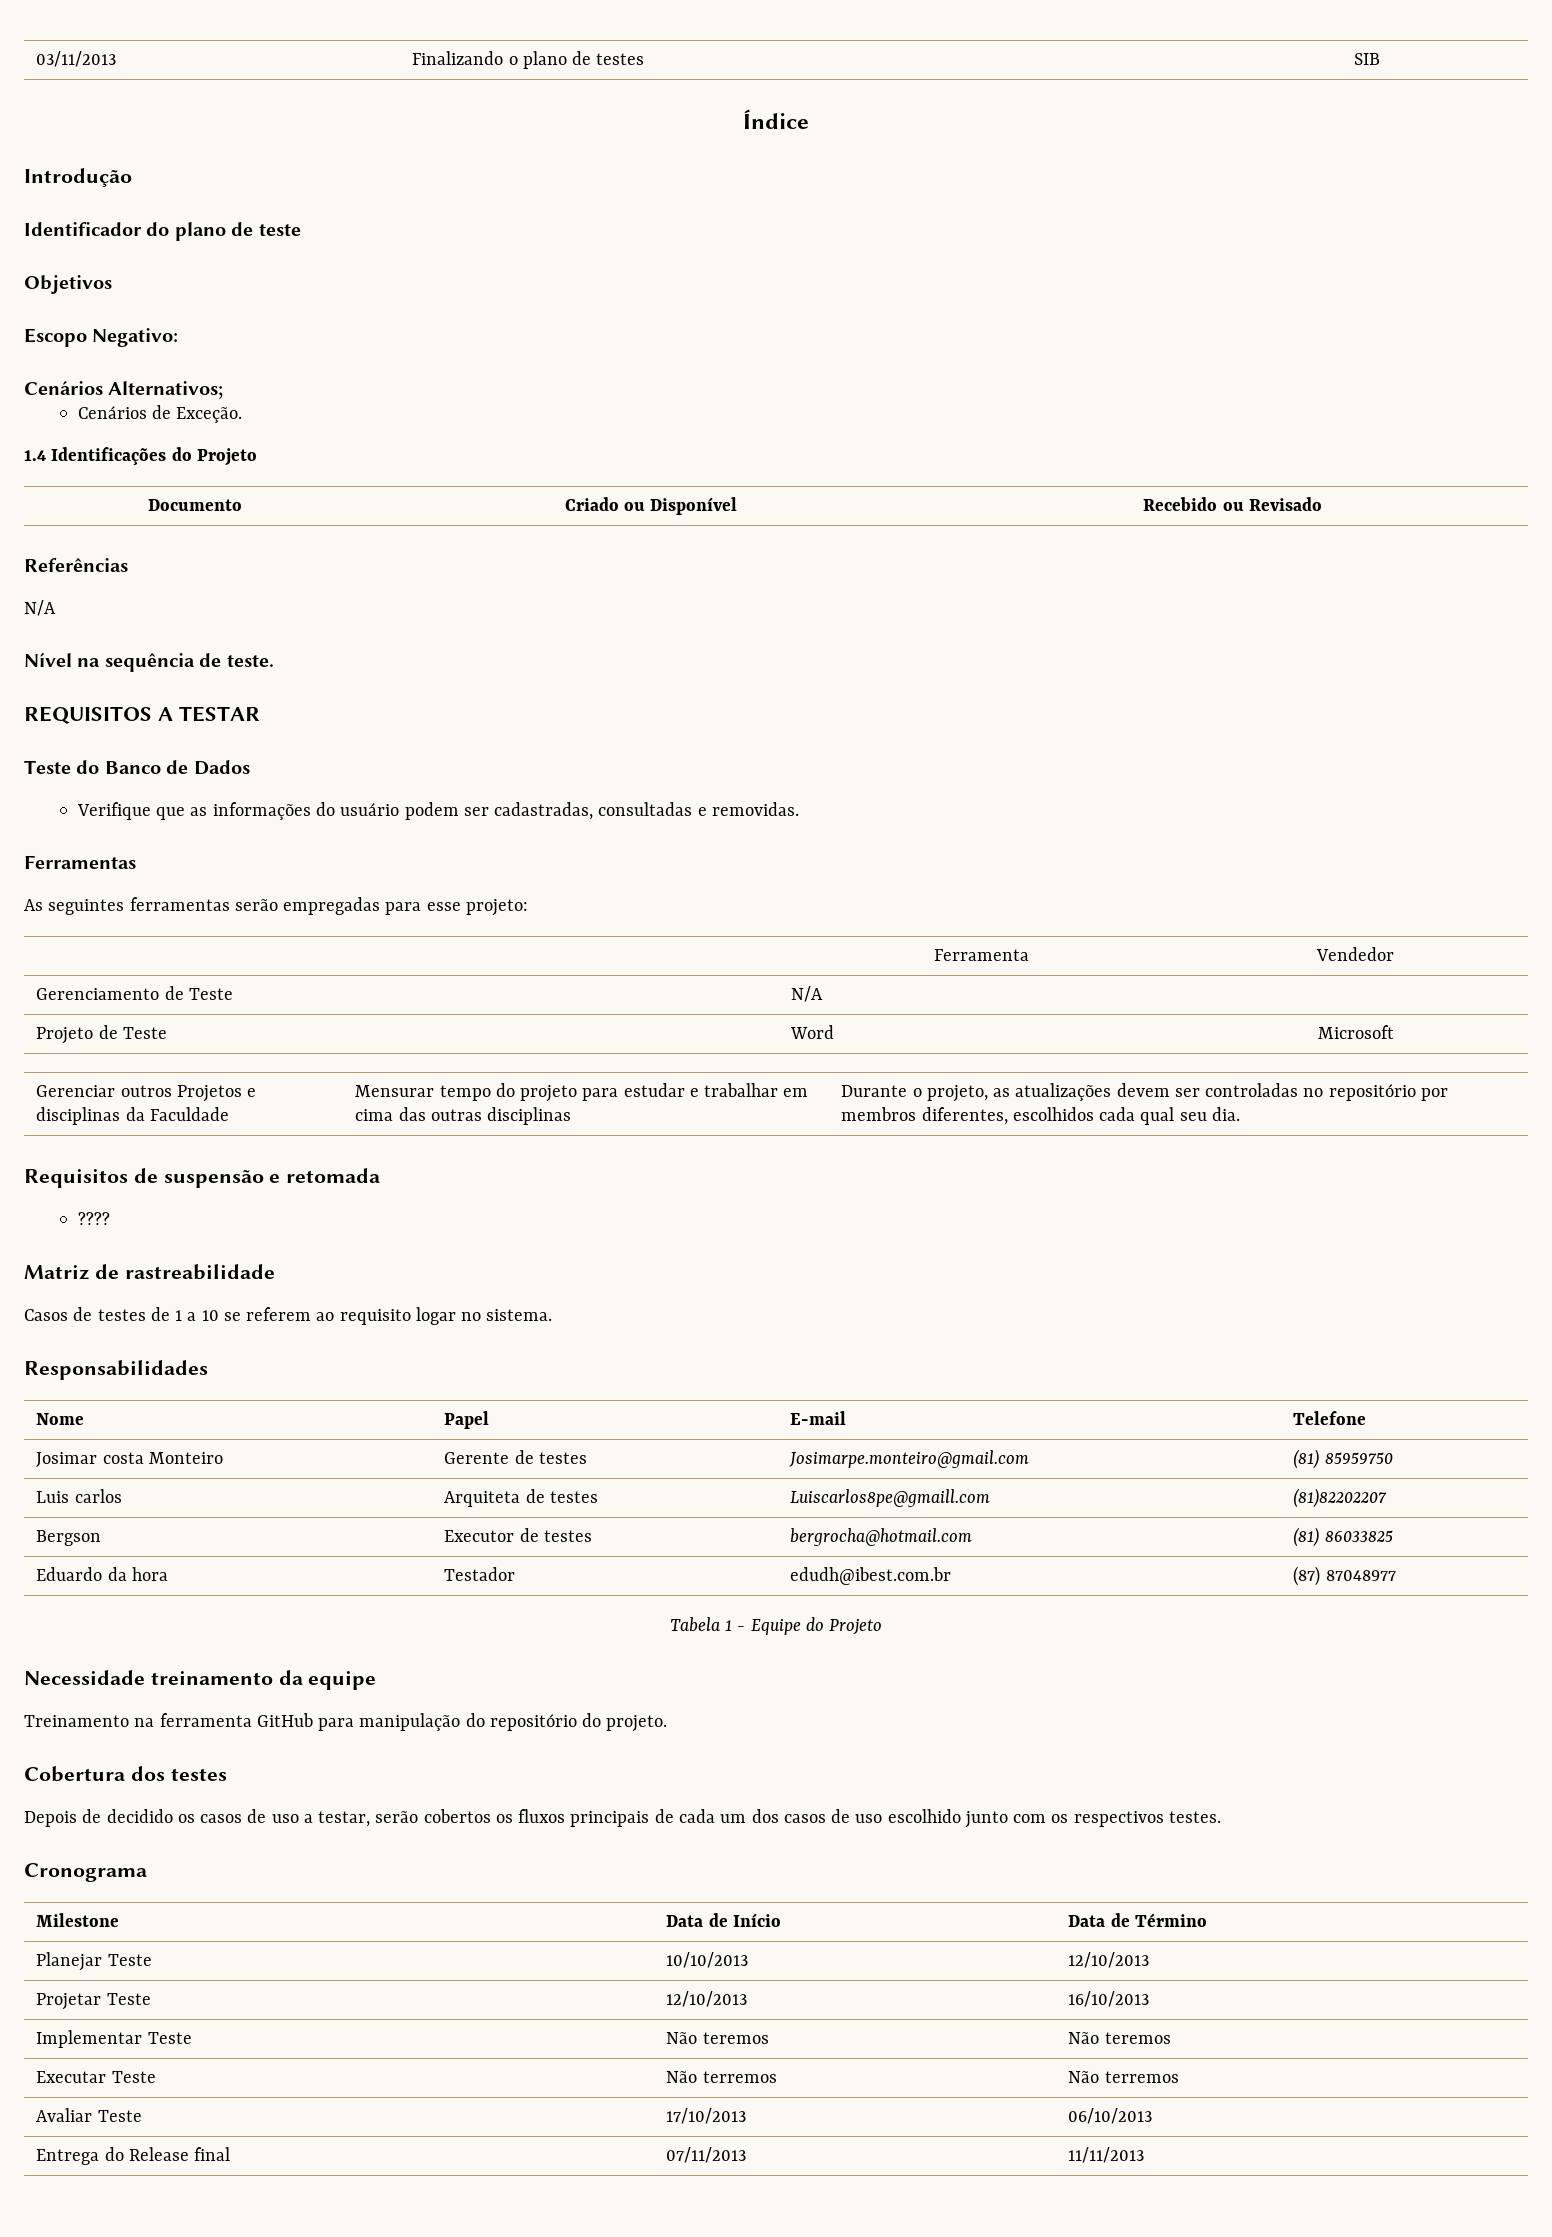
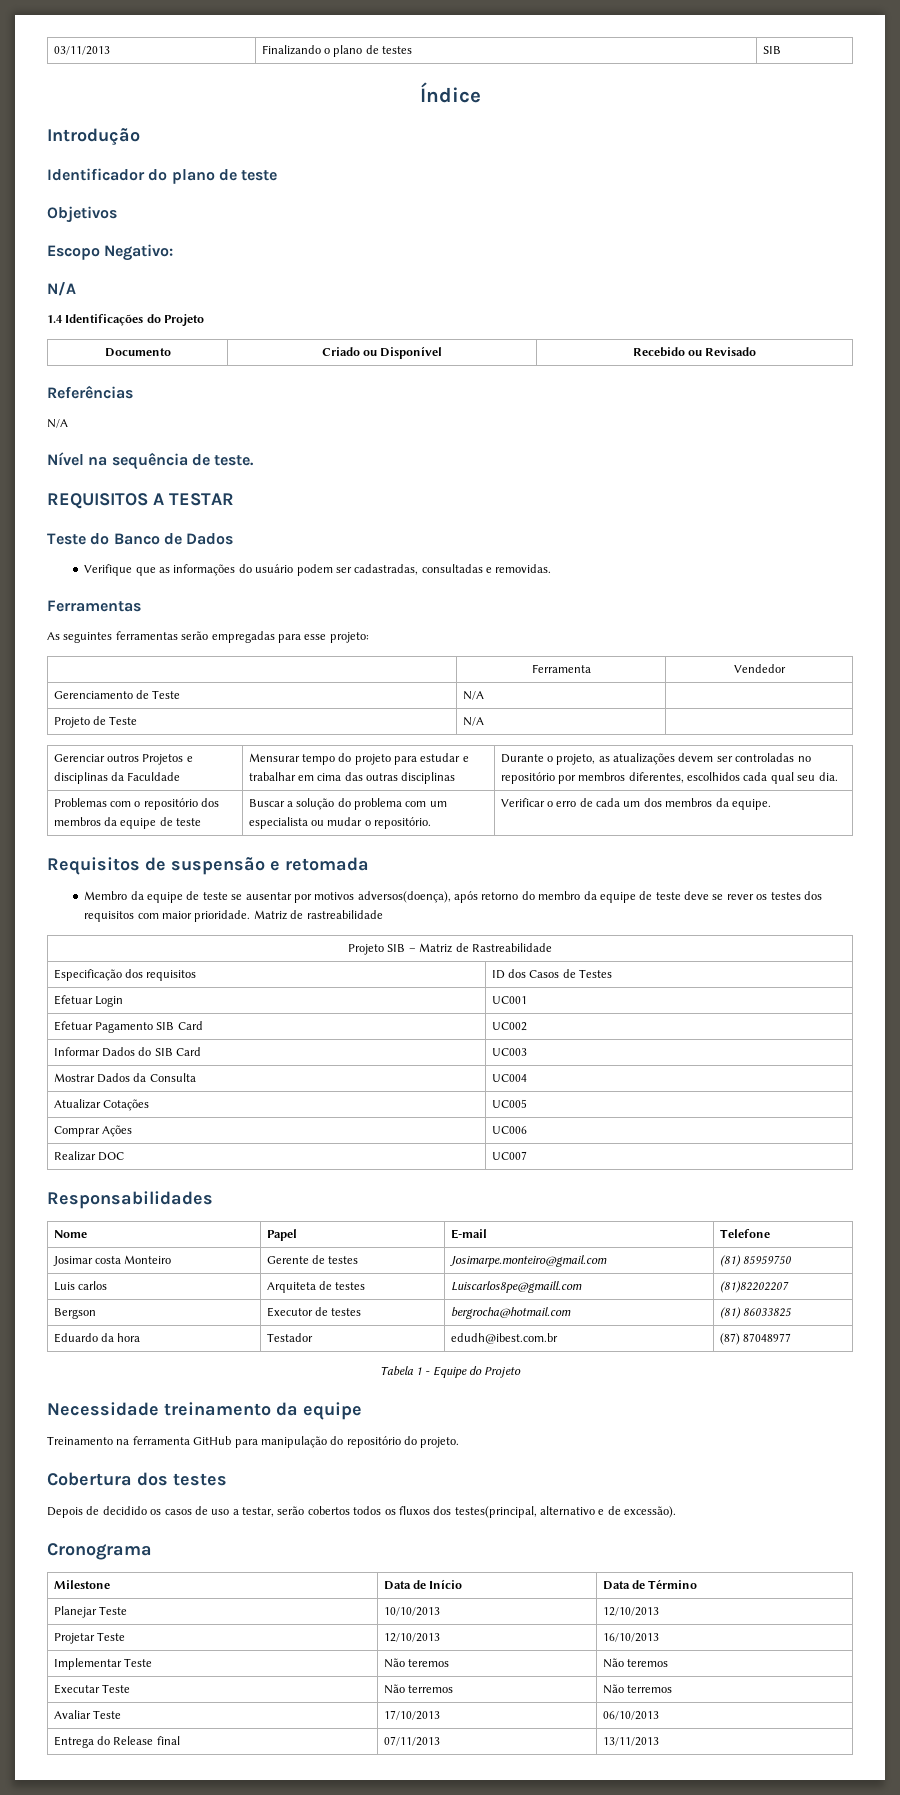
  Escopo Negativo:
- Cenários Alternativos;
- Cenários de Exceção.
+ N/A
- Projeto de Teste | Word | Microsoft
+ Projeto de Teste | N/A |
+ Problemas com o repositório dos membros da equipe de teste | Buscar a solução do problema com um especialista ou mudar o repositório. | Verificar o erro de cada um dos membros da equipe.
- ????
- Matriz de rastreabilidade
- Casos de testes de 1 a 10 se referem ao requisito logar no sistema.
+ Membro da equipe de teste se ausentar por motivos adversos(doença), após retorno do membro da equipe de teste deve se rever os testes dos requisitos com maior prioridade. Matriz de rastreabilidade
+ Projeto SIB – Matriz de Rastreabilidade
+ Especificação dos requisitos | ID dos Casos de Testes
+ Efetuar Login | UC001
+ Efetuar Pagamento SIB Card | UC002
+ Informar Dados do SIB Card | UC003
+ Mostrar Dados da Consulta | UC004
+ Atualizar Cotações | UC005
+ Comprar Ações | UC006
+ Realizar DOC | UC007
- Depois de decidido os casos de uso a testar, serão cobertos os fluxos principais de cada um dos casos de uso escolhido junto com os respectivos testes.
+ Depois de decidido os casos de uso a testar, serão cobertos todos os fluxos dos testes(principal, alternativo e de excessão).
- Entrega do Release final | 07/11/2013 | 11/11/2013
+ Entrega do Release final | 07/11/2013 | 13/11/2013

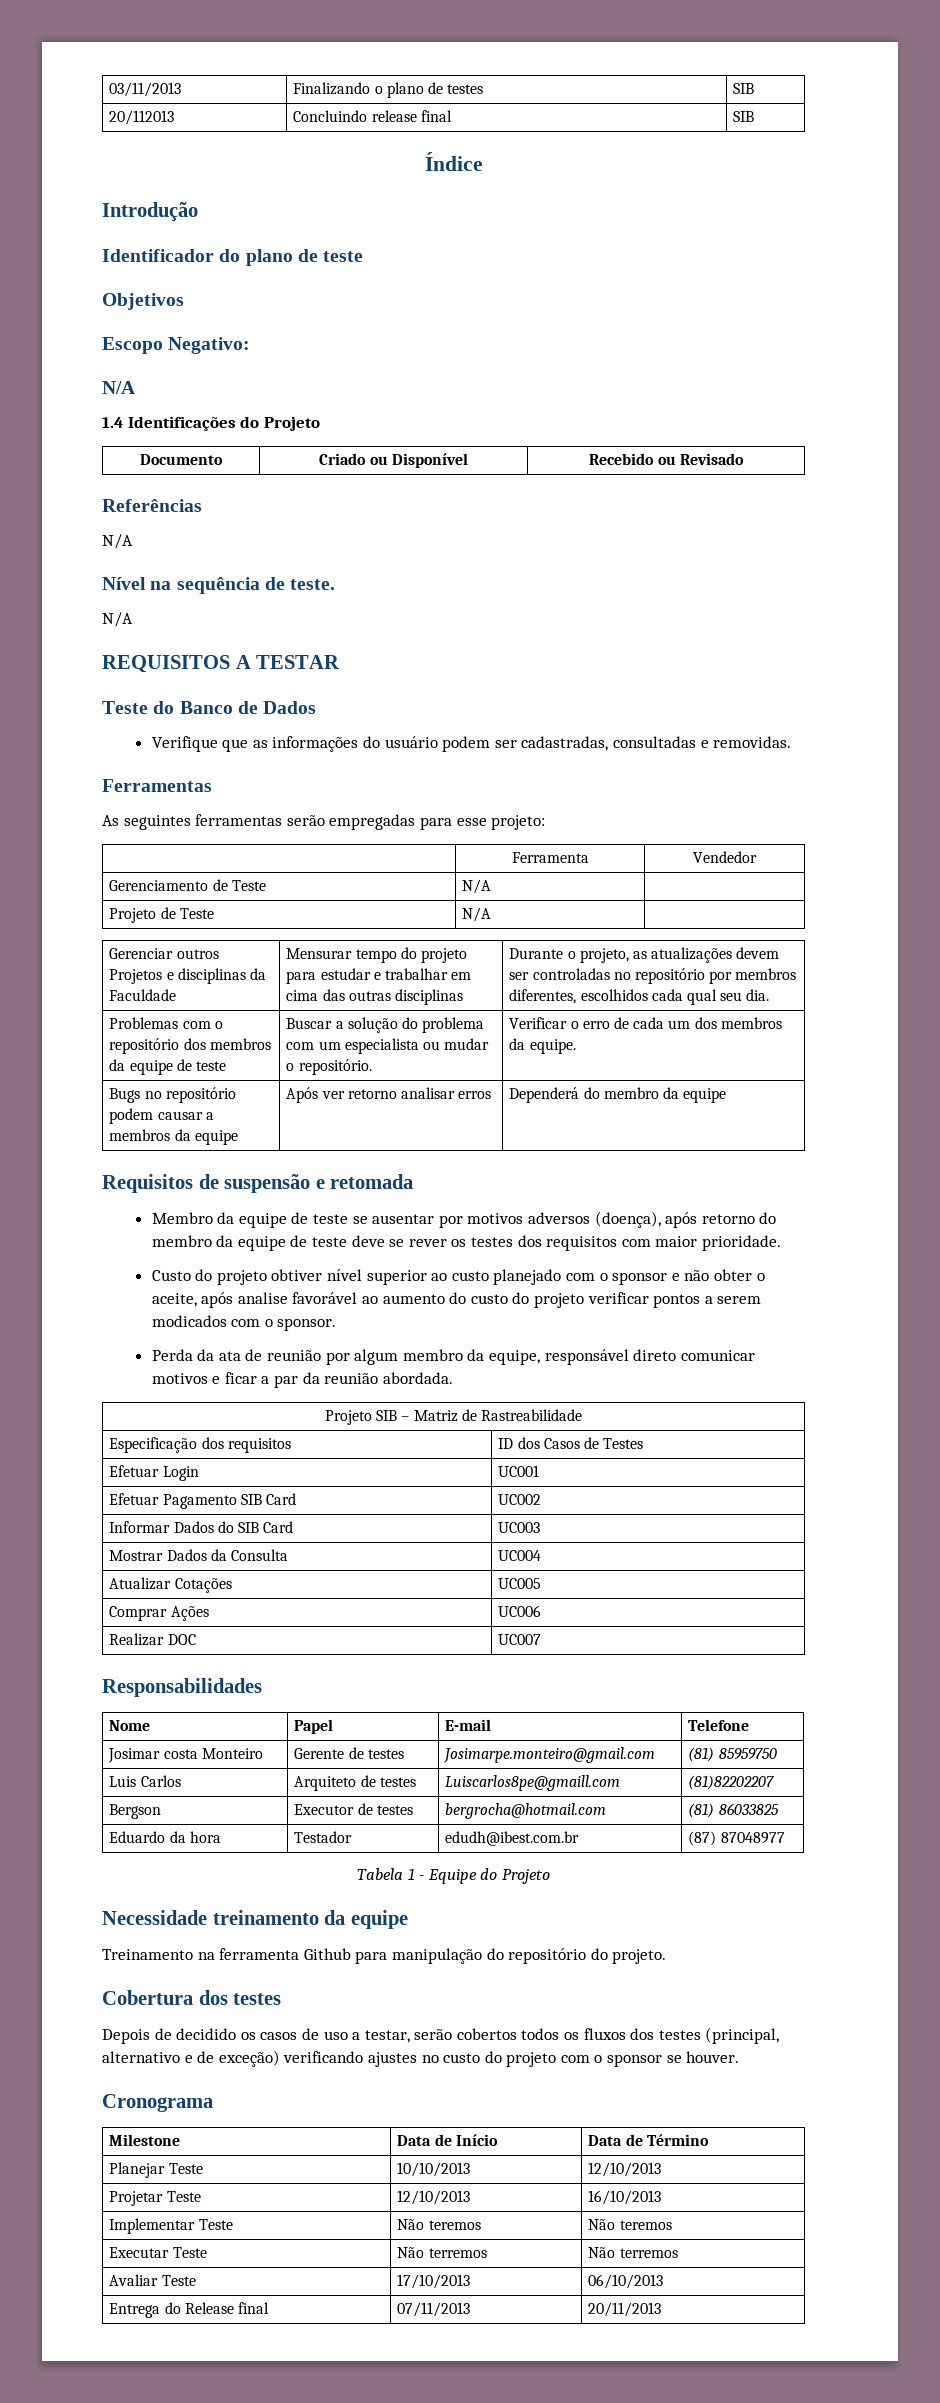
+ 20/112013 | Concluindo release final | SIB
  Nível na sequência de teste.
+ N/A
+ Bugs no repositório podem causar a membros da equipe | Após ver retorno analisar erros | Dependerá do membro da equipe
- Membro da equipe de teste se ausentar por motivos adversos(doença), após retorno do membro da equipe de teste deve se rever os testes dos requisitos com maior prioridade. Matriz de rastreabilidade
+ Membro da equipe de teste se ausentar por motivos adversos (doença), após retorno do membro da equipe de teste deve se rever os testes dos requisitos com maior prioridade.
+ Custo do projeto obtiver nível superior ao custo planejado com o sponsor e não obter o aceite, após analise favorável ao aumento do custo do projeto verificar pontos a serem modicados com o sponsor.
+ Perda da ata de reunião por algum membro da equipe, responsável direto comunicar motivos e ficar a par da reunião abordada.
- Luis carlos | Arquiteta de testes | Luiscarlos8pe@gmaill.com | (81)82202207
+ Luis Carlos | Arquiteto de testes | Luiscarlos8pe@gmaill.com | (81)82202207
- Treinamento na ferramenta GitHub para manipulação do repositório do projeto.
+ Treinamento na ferramenta Github para manipulação do repositório do projeto.
- Depois de decidido os casos de uso a testar, serão cobertos todos os fluxos dos testes(principal, alternativo e de excessão).
+ Depois de decidido os casos de uso a testar, serão cobertos todos os fluxos dos testes (principal, alternativo e de exceção) verificando ajustes no custo do projeto com o sponsor se houver.
- Entrega do Release final | 07/11/2013 | 13/11/2013
+ Entrega do Release final | 07/11/2013 | 20/11/2013

